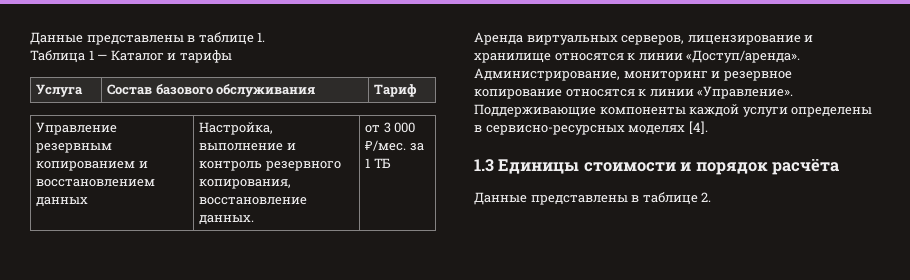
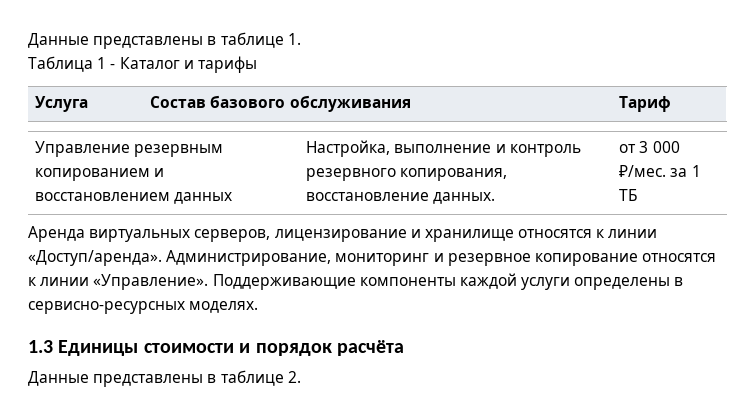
- Таблица 1 — Каталог и тарифы
+ Таблица 1 - Каталог и тарифы
- Поддерживающие компоненты каждой услуги определены в сервисно-ресурсных моделях [4].
+ Поддерживающие компоненты каждой услуги определены в сервисно-ресурсных моделях.

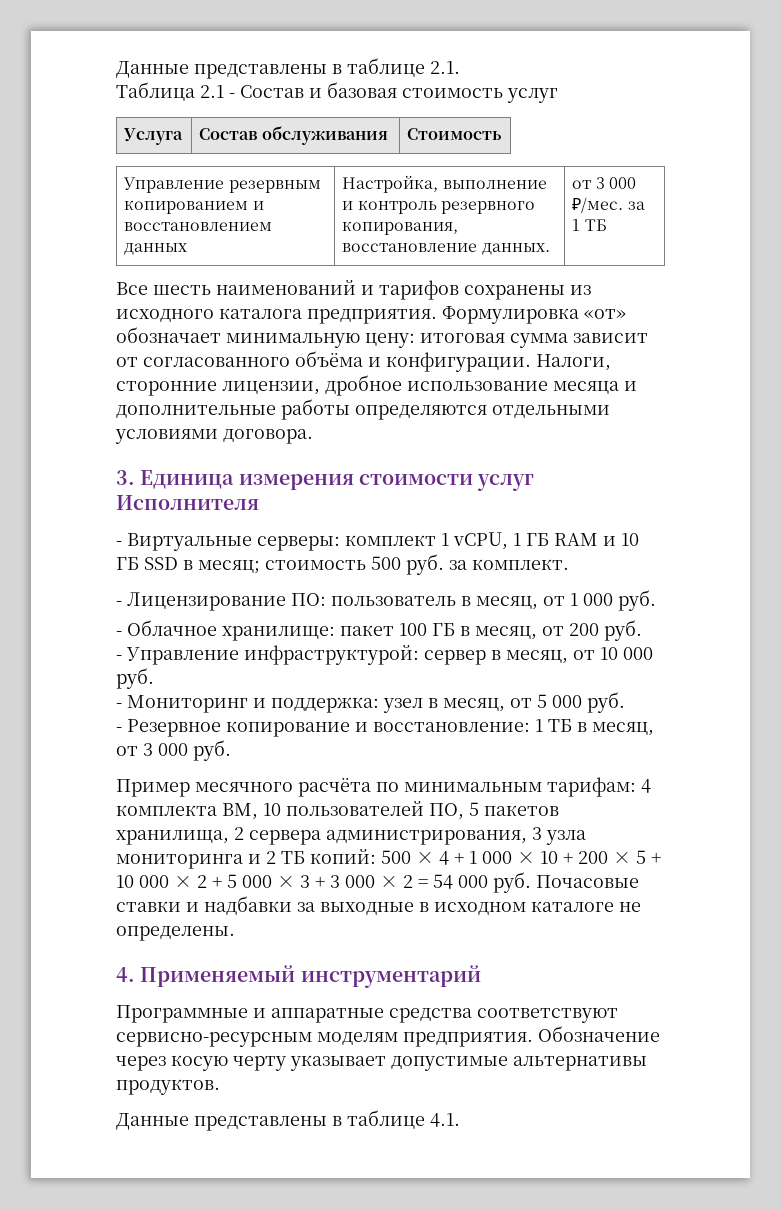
- Данные представлены в таблице 1.
+ Данные представлены в таблице 2.1.
- Таблица 1 - Каталог и тарифы
+ Таблица 2.1 - Состав и базовая стоимость услуг
- Услуга | Состав базового обслуживания | Тариф
+ Услуга | Состав обслуживания | Стоимость
- Аренда виртуальных серверов, лицензирование и хранилище относятся к линии «Доступ/аренда». Администрирование, мониторинг и резервное копирование относятся к линии «Управление». Поддерживающие компоненты каждой услуги определены в сервисно-ресурсных моделях.
- 1.3 Единицы стоимости и порядок расчёта
- Данные представлены в таблице 2.
+ Все шесть наименований и тарифов сохранены из исходного каталога предприятия. Формулировка «от» обозначает минимальную цену: итоговая сумма зависит от согласованного объёма и конфигурации. Налоги, сторонние лицензии, дробное использование месяца и дополнительные работы определяются отдельными условиями договора.
+ 3. Единица измерения стоимости услуг Исполнителя
+ - Виртуальные серверы: комплект 1 vCPU, 1 ГБ RAM и 10 ГБ SSD в месяц; стоимость 500 руб. за комплект.
+ - Лицензирование ПО: пользователь в месяц, от 1 000 руб.
+ - Облачное хранилище: пакет 100 ГБ в месяц, от 200 руб.
+ - Управление инфраструктурой: сервер в месяц, от 10 000 руб.
+ - Мониторинг и поддержка: узел в месяц, от 5 000 руб.
+ - Резервное копирование и восстановление: 1 ТБ в месяц, от 3 000 руб.
+ Пример месячного расчёта по минимальным тарифам: 4 комплекта ВМ, 10 пользователей ПО, 5 пакетов хранилища, 2 сервера администрирования, 3 узла мониторинга и 2 ТБ копий: 500 × 4 + 1 000 × 10 + 200 × 5 + 10 000 × 2 + 5 000 × 3 + 3 000 × 2 = 54 000 руб. Почасовые ставки и надбавки за выходные в исходном каталоге не определены.
+ 4. Применяемый инструментарий
+ Программные и аппаратные средства соответствуют сервисно-ресурсным моделям предприятия. Обозначение через косую черту указывает допустимые альтернативы продуктов.
+ Данные представлены в таблице 4.1.

